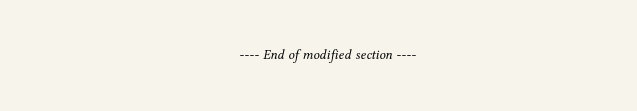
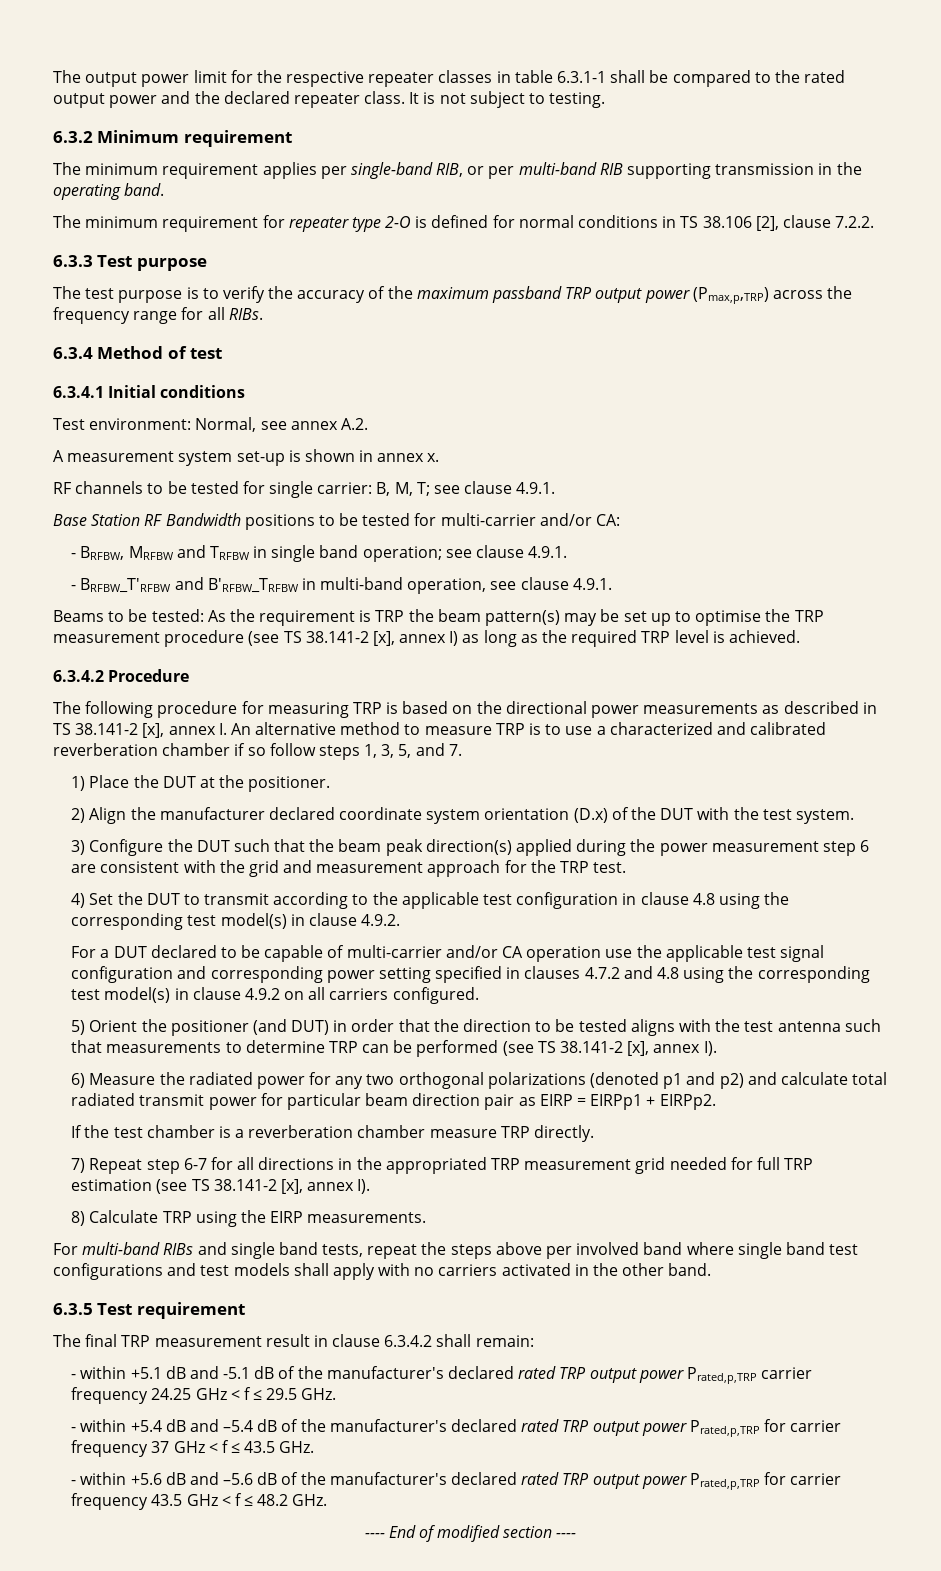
+ The output power limit for the respective repeater classes in table 6.3.1-1 shall be compared to the rated output power and the declared repeater class. It is not subject to testing.
+ 6.3.2 Minimum requirement
+ The minimum requirement applies per single-band RIB, or per multi-band RIB supporting transmission in the operating band.
+ The minimum requirement for repeater type 2-O is defined for normal conditions in TS 38.106 [2], clause 7.2.2.
+ 6.3.3 Test purpose
+ The test purpose is to verify the accuracy of the maximum passband TRP output power (Pmax,p,TRP) across the frequency range for all RIBs.
+ 6.3.4 Method of test
+ 6.3.4.1 Initial conditions
+ Test environment: Normal, see annex A.2.
+ A measurement system set-up is shown in annex x.
+ RF channels to be tested for single carrier: B, M, T; see clause 4.9.1.
+ Base Station RF Bandwidth positions to be tested for multi-carrier and/or CA:
+ - BRFBW, MRFBW and TRFBW in single band operation; see clause 4.9.1.
+ - BRFBW_T'RFBW and B'RFBW_TRFBW in multi-band operation, see clause 4.9.1.
+ Beams to be tested: As the requirement is TRP the beam pattern(s) may be set up to optimise the TRP measurement procedure (see TS 38.141-2 [x], annex I) as long as the required TRP level is achieved.
+ 6.3.4.2 Procedure
+ The following procedure for measuring TRP is based on the directional power measurements as described in TS 38.141-2 [x], annex I. An alternative method to measure TRP is to use a characterized and calibrated reverberation chamber if so follow steps 1, 3, 5, and 7.
+ 1) Place the DUT at the positioner.
+ 2) Align the manufacturer declared coordinate system orientation (D.x) of the DUT with the test system.
+ 3) Configure the DUT such that the beam peak direction(s) applied during the power measurement step 6 are consistent with the grid and measurement approach for the TRP test.
+ 4) Set the DUT to transmit according to the applicable test configuration in clause 4.8 using the corresponding test model(s) in clause 4.9.2.
+ For a DUT declared to be capable of multi-carrier and/or CA operation use the applicable test signal configuration and corresponding power setting specified in clauses 4.7.2 and 4.8 using the corresponding test model(s) in clause 4.9.2 on all carriers configured.
+ 5) Orient the positioner (and DUT) in order that the direction to be tested aligns with the test antenna such that measurements to determine TRP can be performed (see TS 38.141-2 [x], annex I).
+ 6) Measure the radiated power for any two orthogonal polarizations (denoted p1 and p2) and calculate total radiated transmit power for particular beam direction pair as EIRP = EIRPp1 + EIRPp2.
+ If the test chamber is a reverberation chamber measure TRP directly.
+ 7) Repeat step 6-7 for all directions in the appropriated TRP measurement grid needed for full TRP estimation (see TS 38.141-2 [x], annex I).
+ 8) Calculate TRP using the EIRP measurements.
+ For multi-band RIBs and single band tests, repeat the steps above per involved band where single band test configurations and test models shall apply with no carriers activated in the other band.
+ 6.3.5 Test requirement
+ The final TRP measurement result in clause 6.3.4.2 shall remain:
+ - within +5.1 dB and -5.1 dB of the manufacturer's declared rated TRP output power Prated,p,TRP carrier frequency 24.25 GHz < f ≤ 29.5 GHz.
+ - within +5.4 dB and –5.4 dB of the manufacturer's declared rated TRP output power Prated,p,TRP for carrier frequency 37 GHz < f ≤ 43.5 GHz.
+ - within +5.6 dB and –5.6 dB of the manufacturer's declared rated TRP output power Prated,p,TRP for carrier frequency 43.5 GHz < f ≤ 48.2 GHz.

